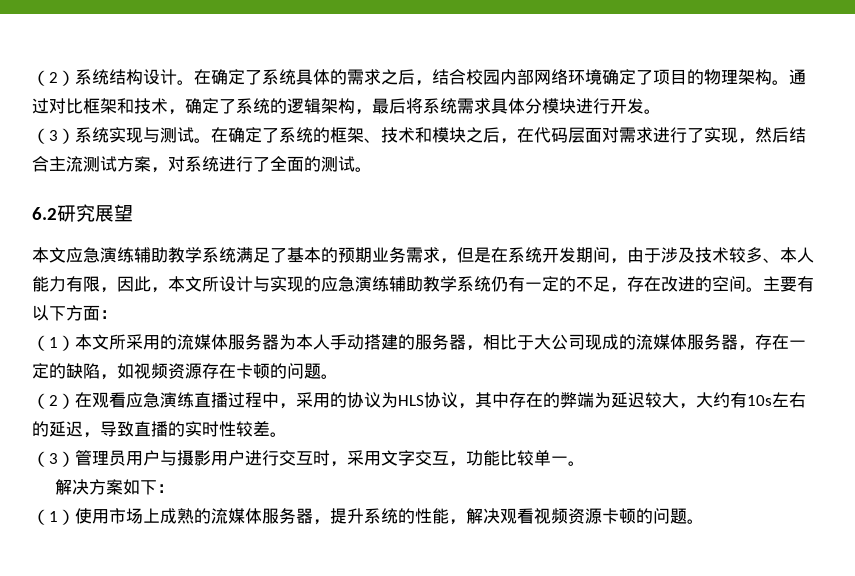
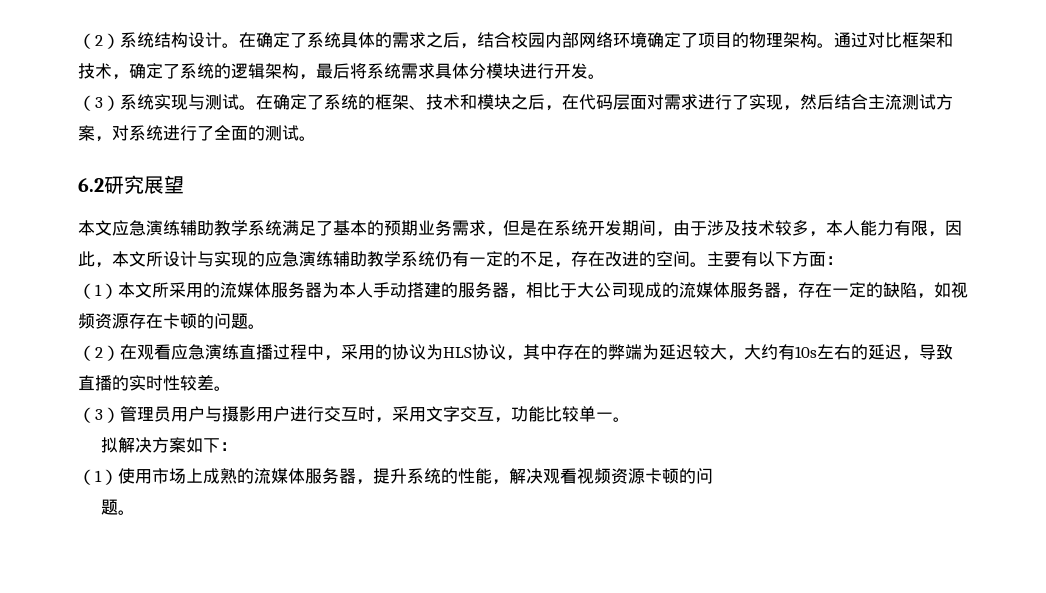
- 本文应急演练辅助教学系统满足了基本的预期业务需求，但是在系统开发期间，由于涉及技术较多、本人能力有限，因此，本文所设计与实现的应急演练辅助教学系统仍有一定的不足，存在改进的空间。
+ 本文应急演练辅助教学系统满足了基本的预期业务需求，但是在系统开发期间，由于涉及技术较多，本人能力有限，因此，本文所设计与实现的应急演练辅助教学系统仍有一定的不足，存在改进的空间。
- 解决方案如下：
+ 拟解决方案如下：
- （1）使用市场上成熟的流媒体服务器，提升系统的性能，解决观看视频资源卡顿的问题。
+ （1）使用市场上成熟的流媒体服务器，提升系统的性能，解决观看视频资源卡顿的问
+ 题。

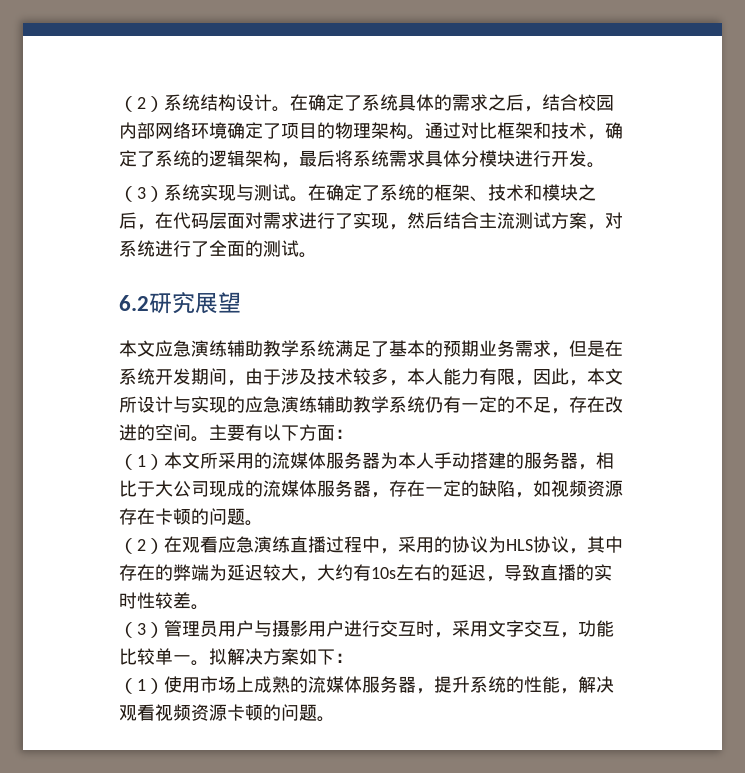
- （3）管理员用户与摄影用户进行交互时，采用文字交互，功能比较单一。
- 拟解决方案如下：
+ （3）管理员用户与摄影用户进行交互时，采用文字交互，功能比较单一。拟解决方案如下：
- （1）使用市场上成熟的流媒体服务器，提升系统的性能，解决观看视频资源卡顿的问
- 题。
+ （1）使用市场上成熟的流媒体服务器，提升系统的性能，解决观看视频资源卡顿的问题。

